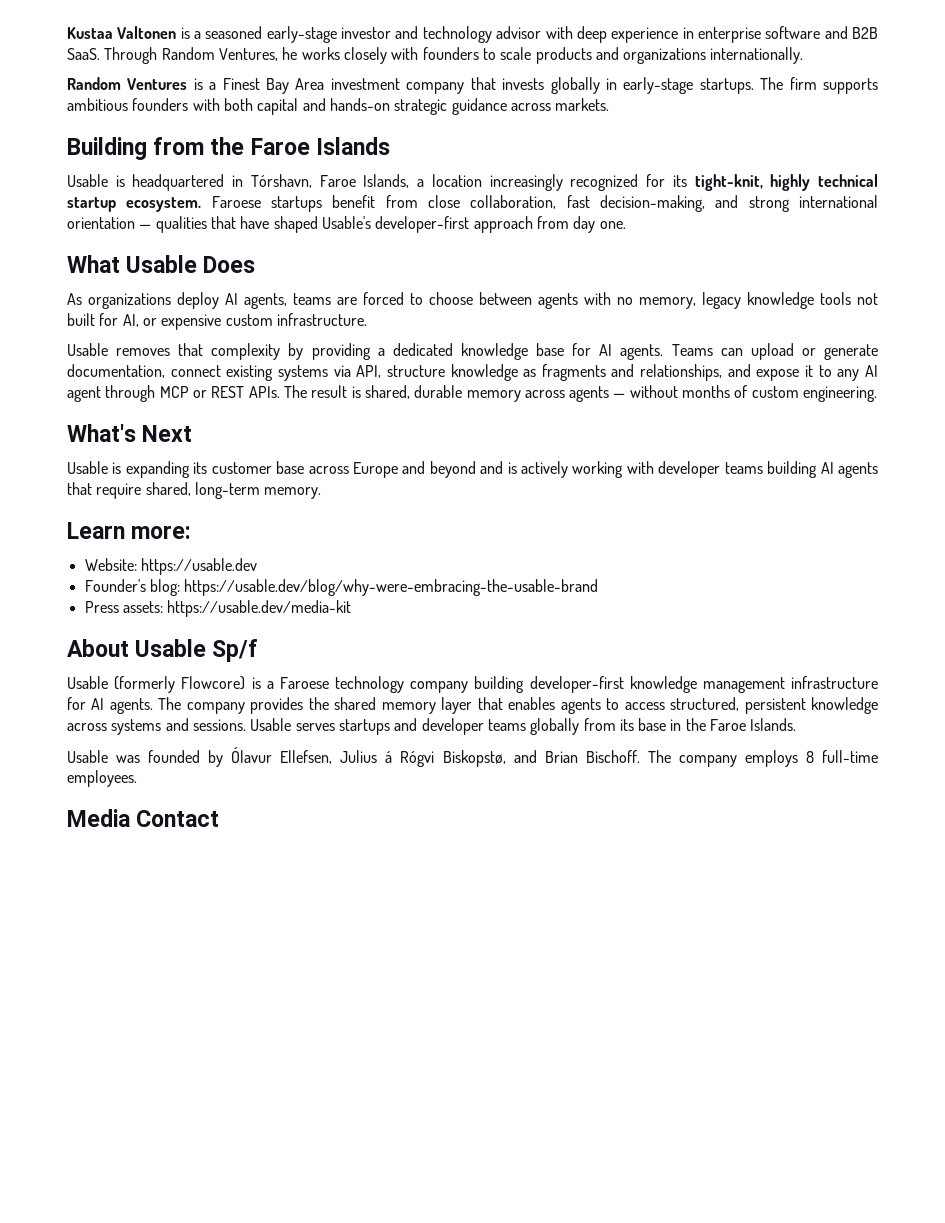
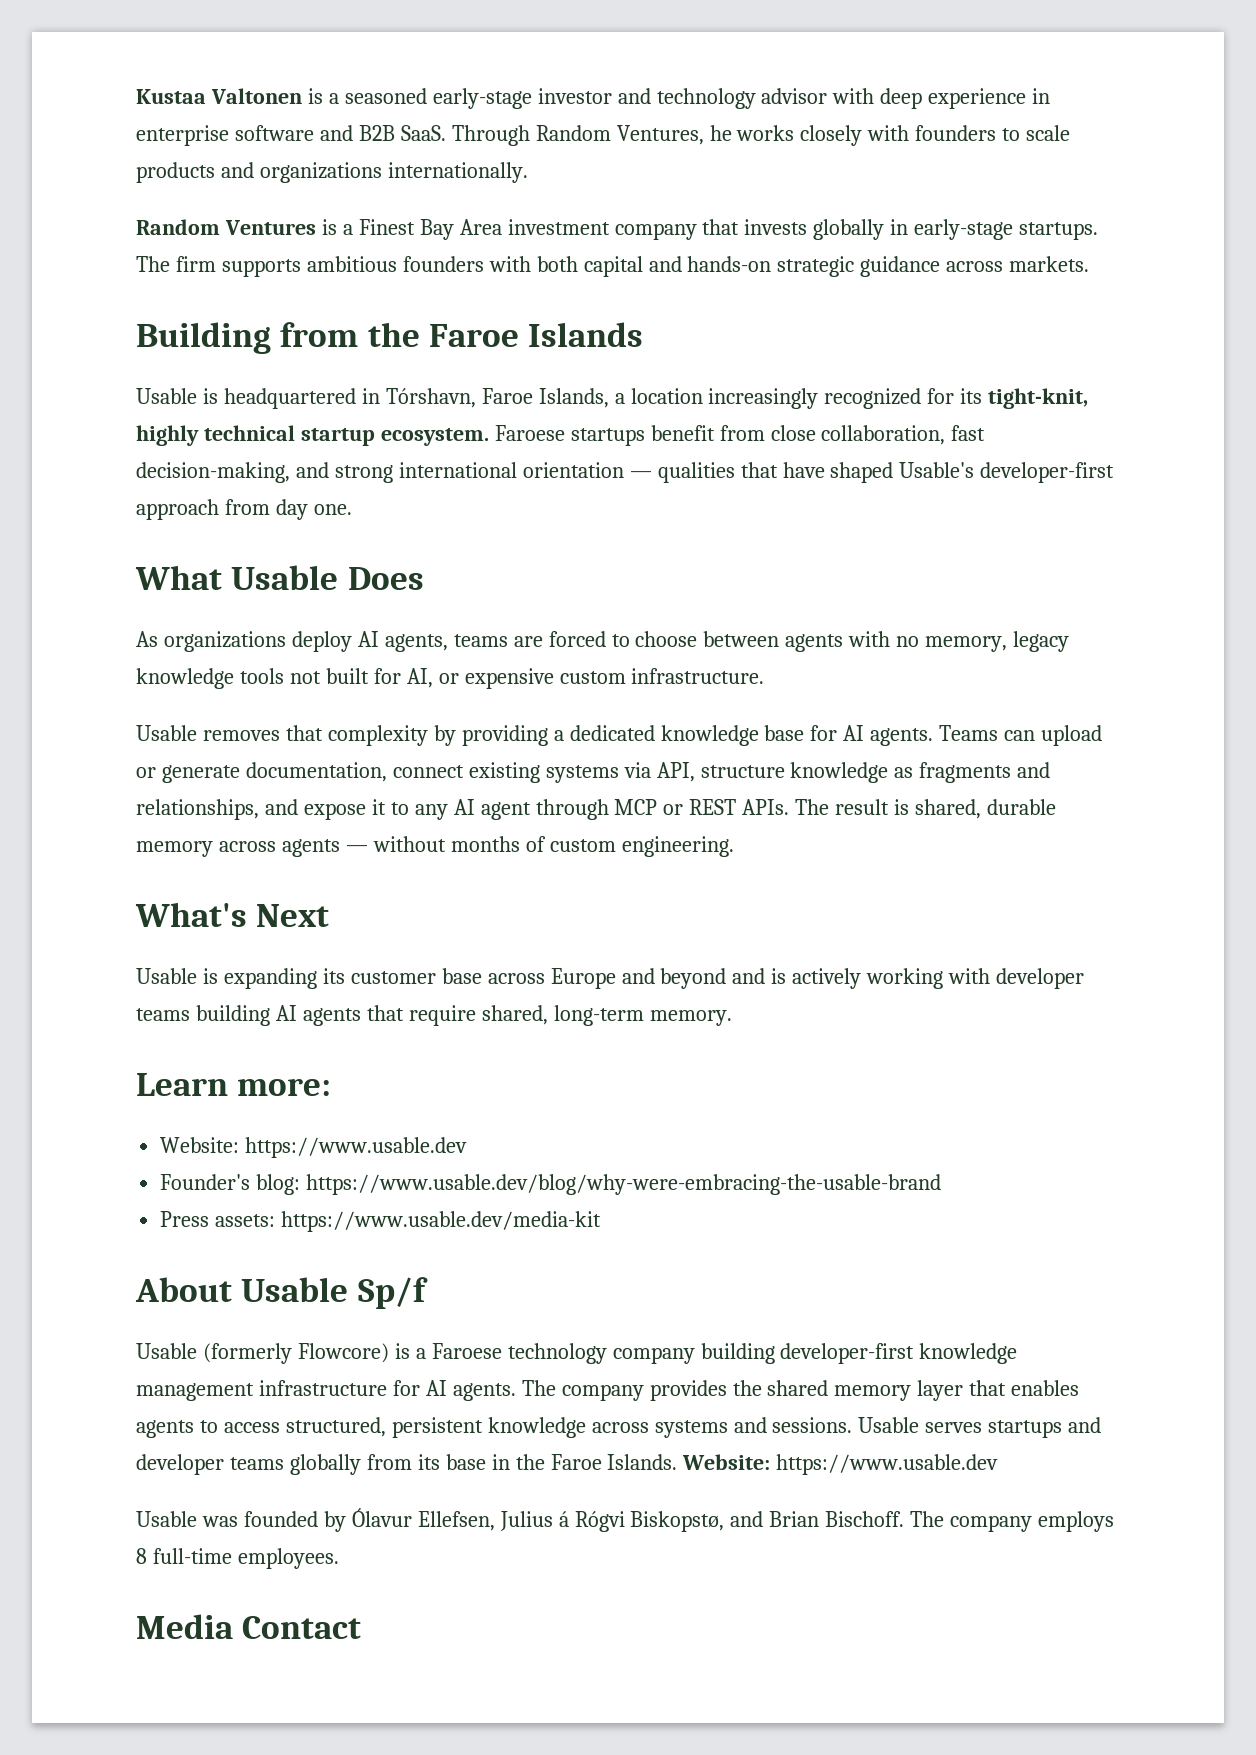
  Learn more:
- Website: https://usable.dev
+ Website: https://www.usable.dev
- Founder's blog: https://usable.dev/blog/why-were-embracing-the-usable-brand
+ Founder's blog: https://www.usable.dev/blog/why-were-embracing-the-usable-brand
- Press assets: https://usable.dev/media-kit
+ Press assets: https://www.usable.dev/media-kit
- Usable serves startups and developer teams globally from its base in the Faroe Islands.
+ Usable serves startups and developer teams globally from its base in the Faroe Islands. Website: https://www.usable.dev

